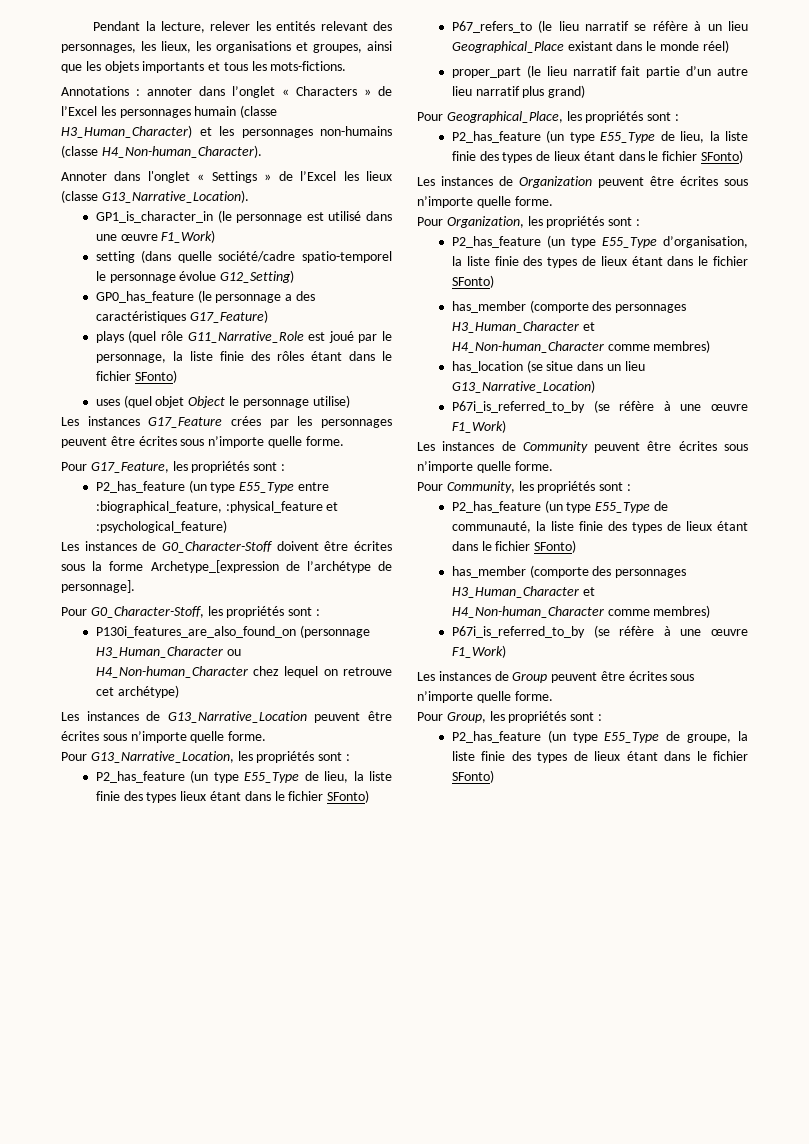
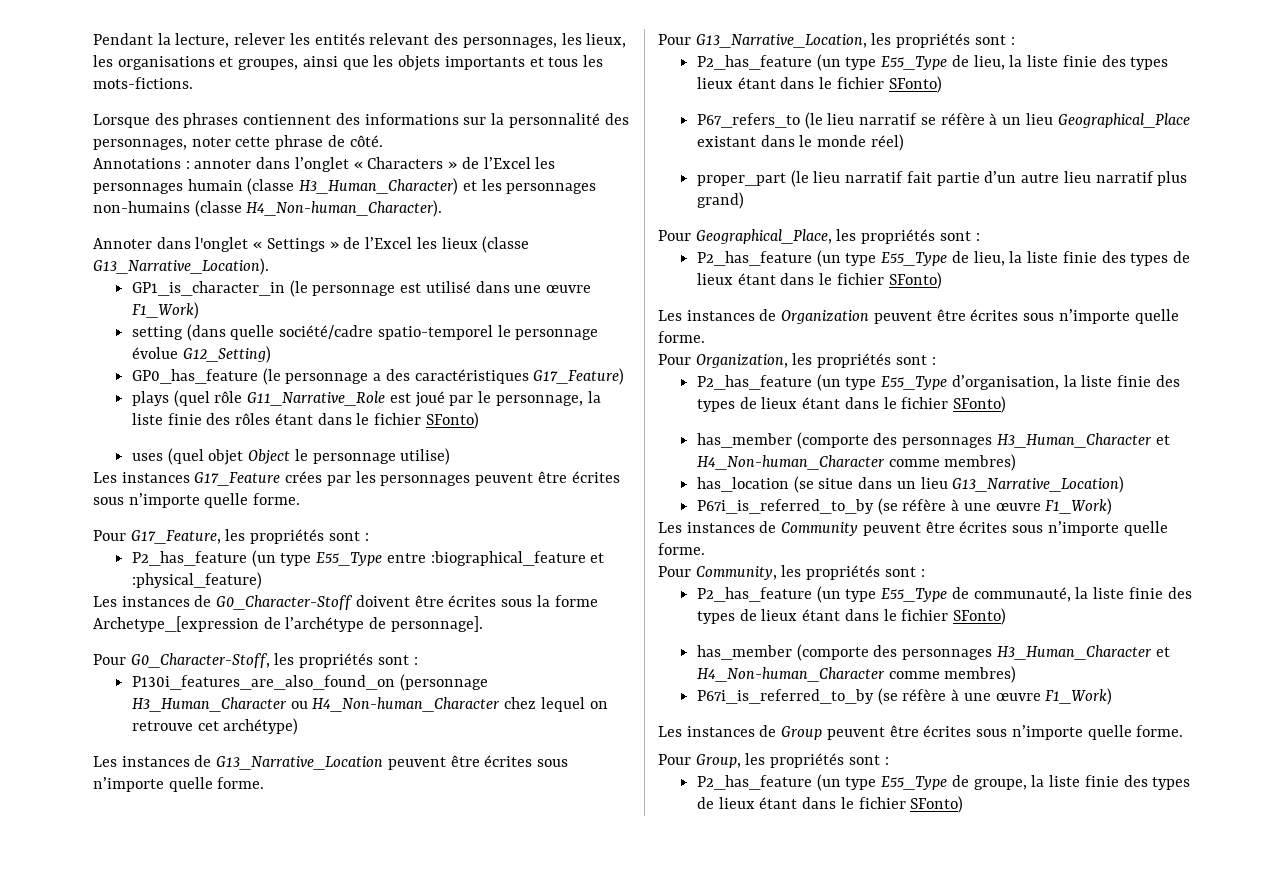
+ Lorsque des phrases contiennent des informations sur la personnalité des personnages, noter cette phrase de côté.
- P2_has_feature (un type E55_Type entre :biographical_feature, :physical_feature et :psychological_feature)
+ P2_has_feature (un type E55_Type entre :biographical_feature et :physical_feature)

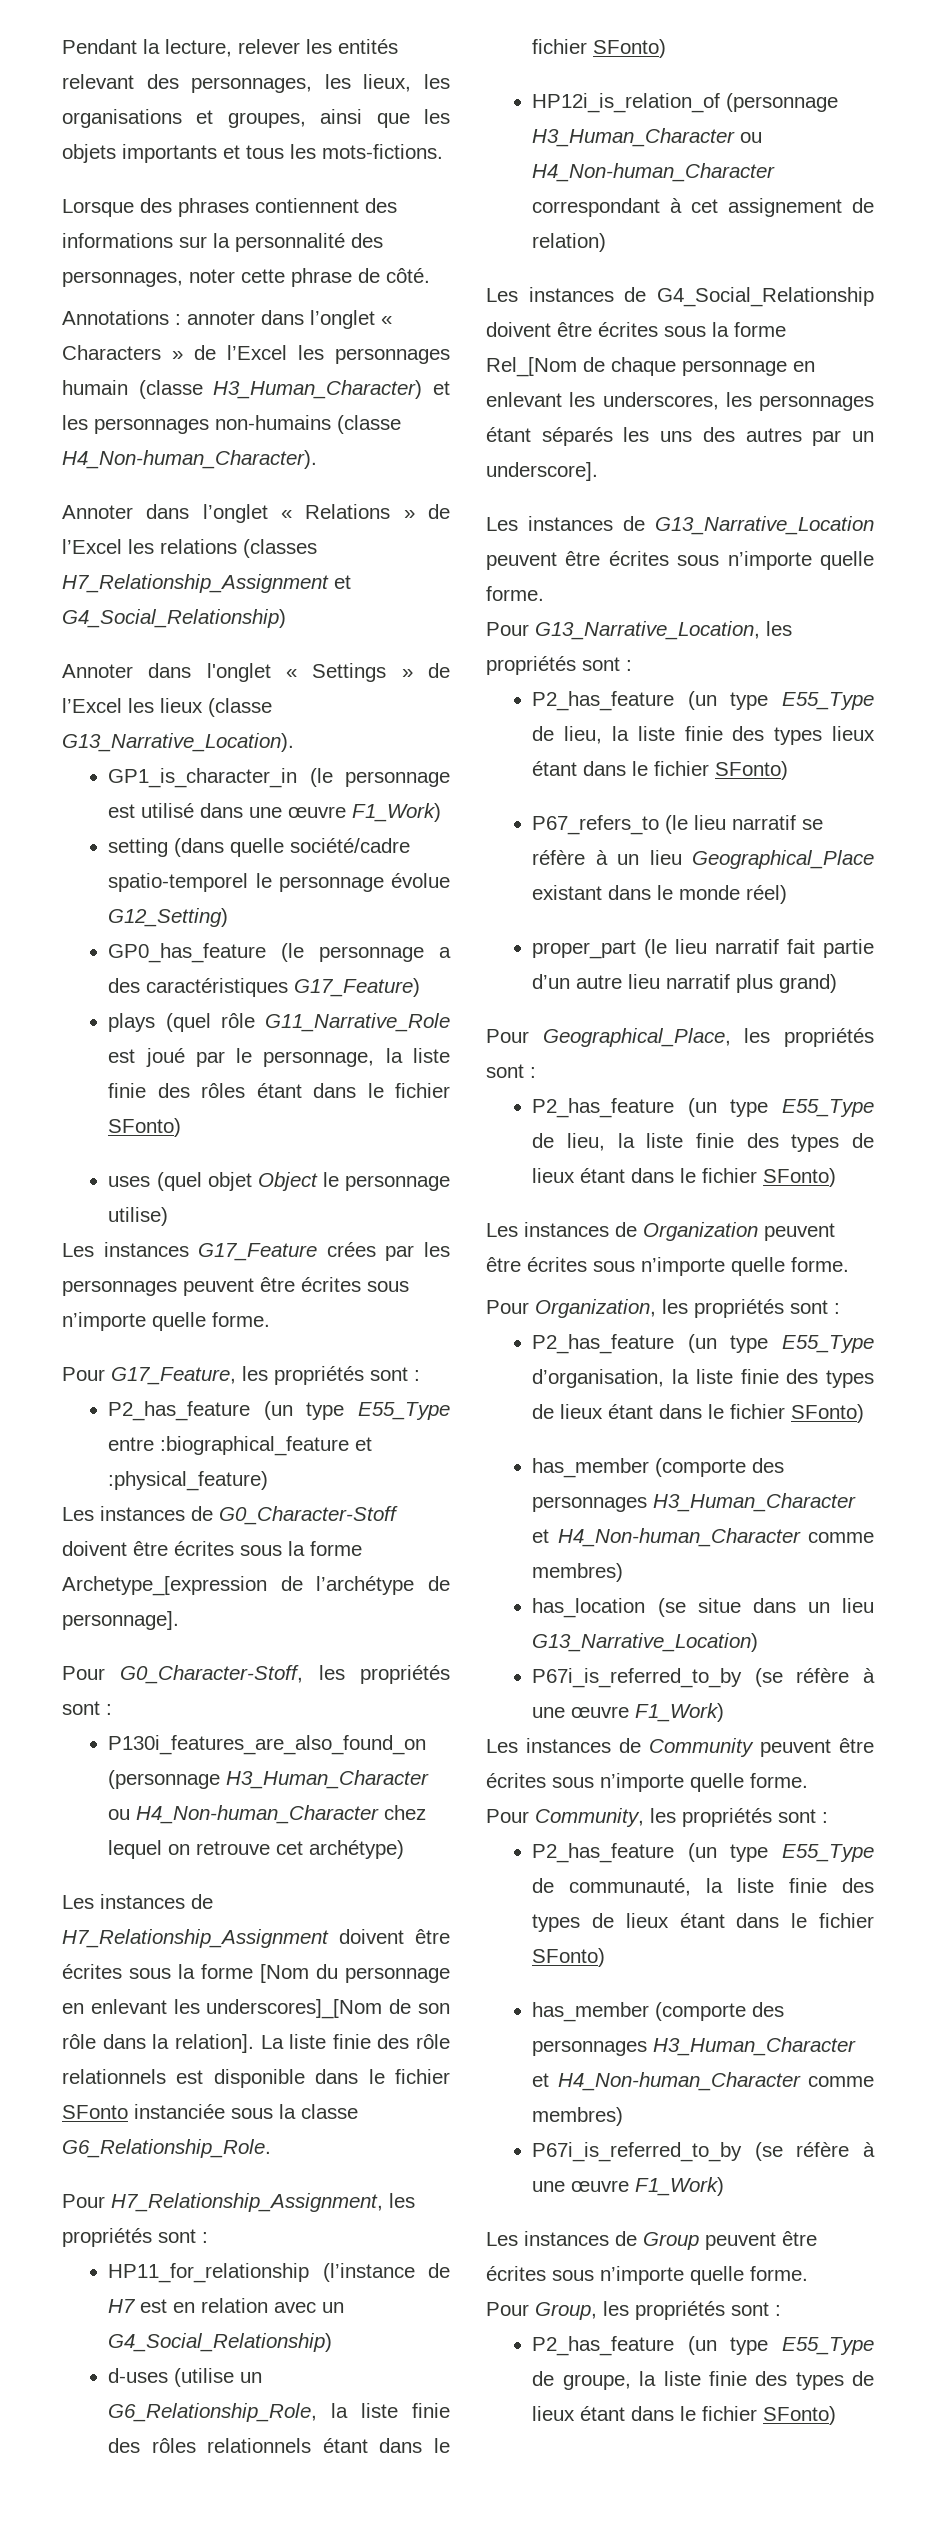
+ Annoter dans l’onglet « Relations » de l’Excel les relations (classes H7_Relationship_Assignment et G4_Social_Relationship)
+ Les instances de H7_Relationship_Assignment doivent être écrites sous la forme [Nom du personnage en enlevant les underscores]_[Nom de son rôle dans la relation]. La liste finie des rôle relationnels est disponible dans le fichier SFonto instanciée sous la classe G6_Relationship_Role.
+ Pour H7_Relationship_Assignment, les propriétés sont :
+ HP11_for_relationship (l’instance de H7 est en relation avec un G4_Social_Relationship)
+ d-uses (utilise un G6_Relationship_Role, la liste finie des rôles relationnels étant dans le fichier SFonto)
+ HP12i_is_relation_of (personnage H3_Human_Character ou H4_Non-human_Character correspondant à cet assignement de relation)
+ Les instances de G4_Social_Relationship doivent être écrites sous la forme Rel_[Nom de chaque personnage en enlevant les underscores, les personnages étant séparés les uns des autres par un underscore].

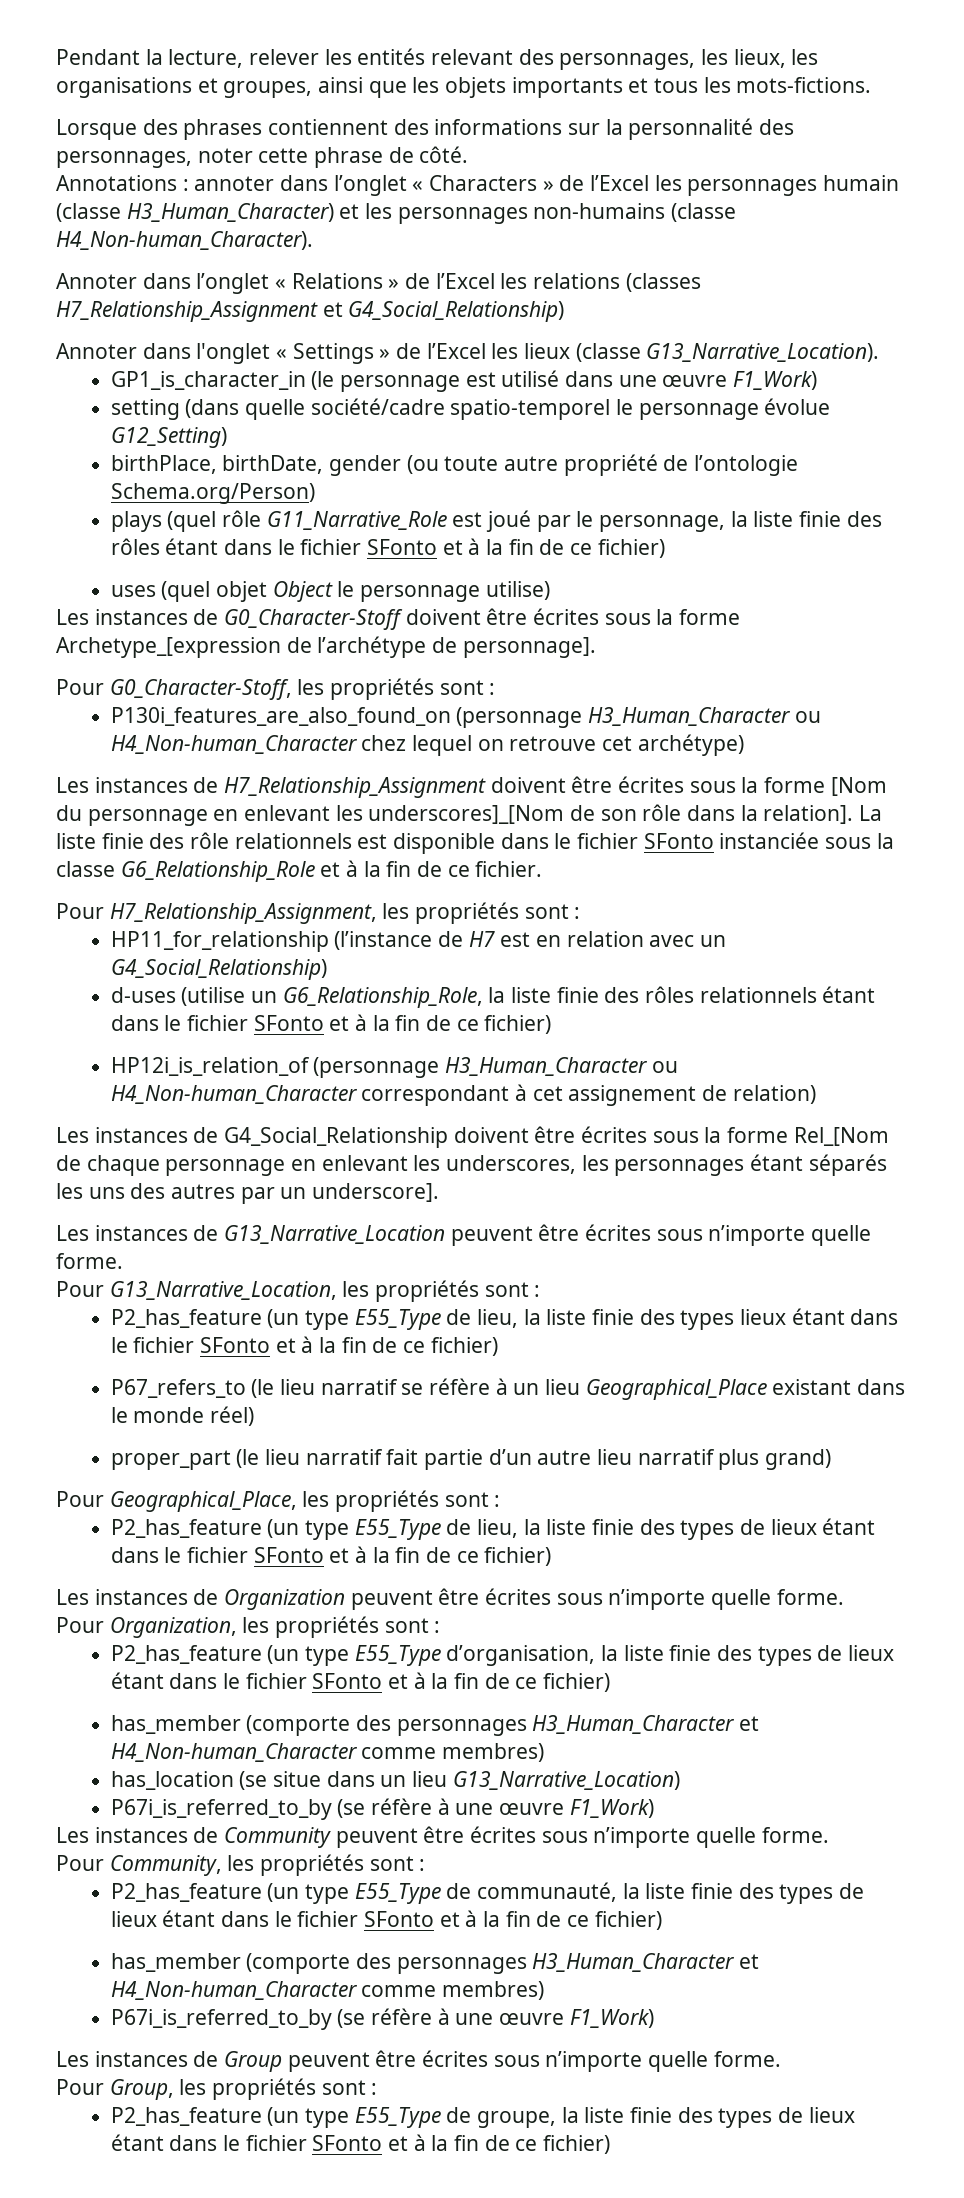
- GP0_has_feature (le personnage a des caractéristiques G17_Feature)
+ birthPlace, birthDate, gender (ou toute autre propriété de l’ontologie Schema.org/Person)
- plays (quel rôle G11_Narrative_Role est joué par le personnage, la liste finie des rôles étant dans le fichier SFonto)
+ plays (quel rôle G11_Narrative_Role est joué par le personnage, la liste finie des rôles étant dans le fichier SFonto et à la fin de ce fichier)
- Les instances G17_Feature crées par les personnages peuvent être écrites sous n’importe quelle forme.
- Pour G17_Feature, les propriétés sont :
- P2_has_feature (un type E55_Type entre :biographical_feature et :physical_feature)
- La liste finie des rôle relationnels est disponible dans le fichier SFonto instanciée sous la classe G6_Relationship_Role.
+ La liste finie des rôle relationnels est disponible dans le fichier SFonto instanciée sous la classe G6_Relationship_Role et à la fin de ce fichier.
- d-uses (utilise un G6_Relationship_Role, la liste finie des rôles relationnels étant dans le fichier SFonto)
+ d-uses (utilise un G6_Relationship_Role, la liste finie des rôles relationnels étant dans le fichier SFonto et à la fin de ce fichier)
- P2_has_feature (un type E55_Type de lieu, la liste finie des types lieux étant dans le fichier SFonto)
+ P2_has_feature (un type E55_Type de lieu, la liste finie des types lieux étant dans le fichier SFonto et à la fin de ce fichier)
- P2_has_feature (un type E55_Type de lieu, la liste finie des types de lieux étant dans le fichier SFonto)
+ P2_has_feature (un type E55_Type de lieu, la liste finie des types de lieux étant dans le fichier SFonto et à la fin de ce fichier)
- P2_has_feature (un type E55_Type d’organisation, la liste finie des types de lieux étant dans le fichier SFonto)
+ P2_has_feature (un type E55_Type d’organisation, la liste finie des types de lieux étant dans le fichier SFonto et à la fin de ce fichier)
- P2_has_feature (un type E55_Type de communauté, la liste finie des types de lieux étant dans le fichier SFonto)
+ P2_has_feature (un type E55_Type de communauté, la liste finie des types de lieux étant dans le fichier SFonto et à la fin de ce fichier)
- P2_has_feature (un type E55_Type de groupe, la liste finie des types de lieux étant dans le fichier SFonto)
+ P2_has_feature (un type E55_Type de groupe, la liste finie des types de lieux étant dans le fichier SFonto et à la fin de ce fichier)

